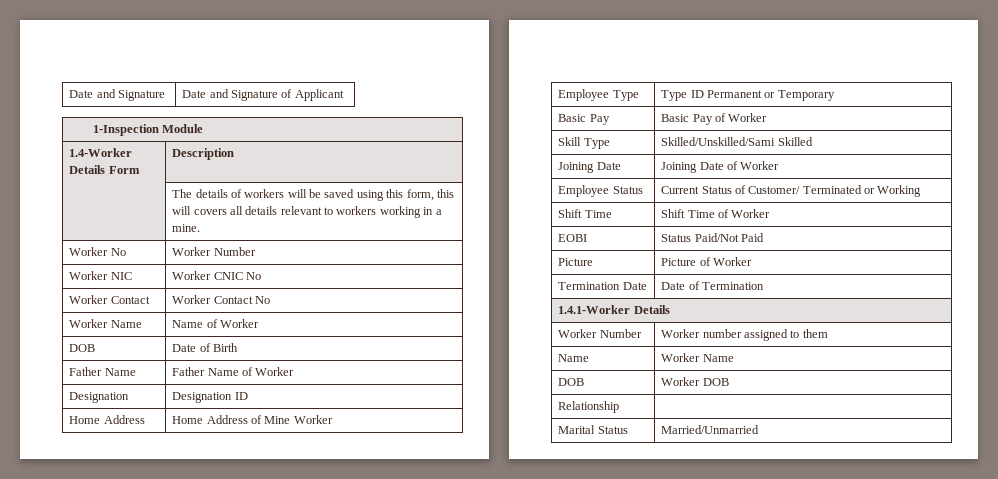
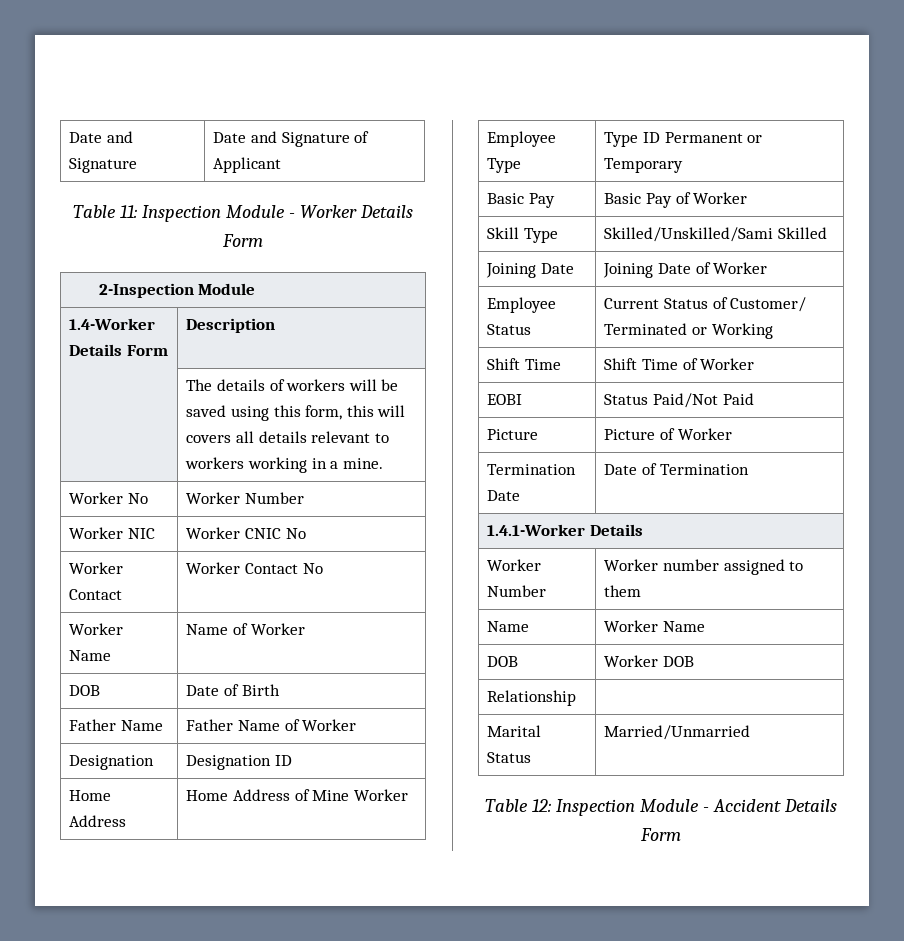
- 1-Inspection Module
+ Table 11: Inspection Module - Worker Details Form
+ 2-Inspection Module
+ Table 12: Inspection Module - Accident Details Form

